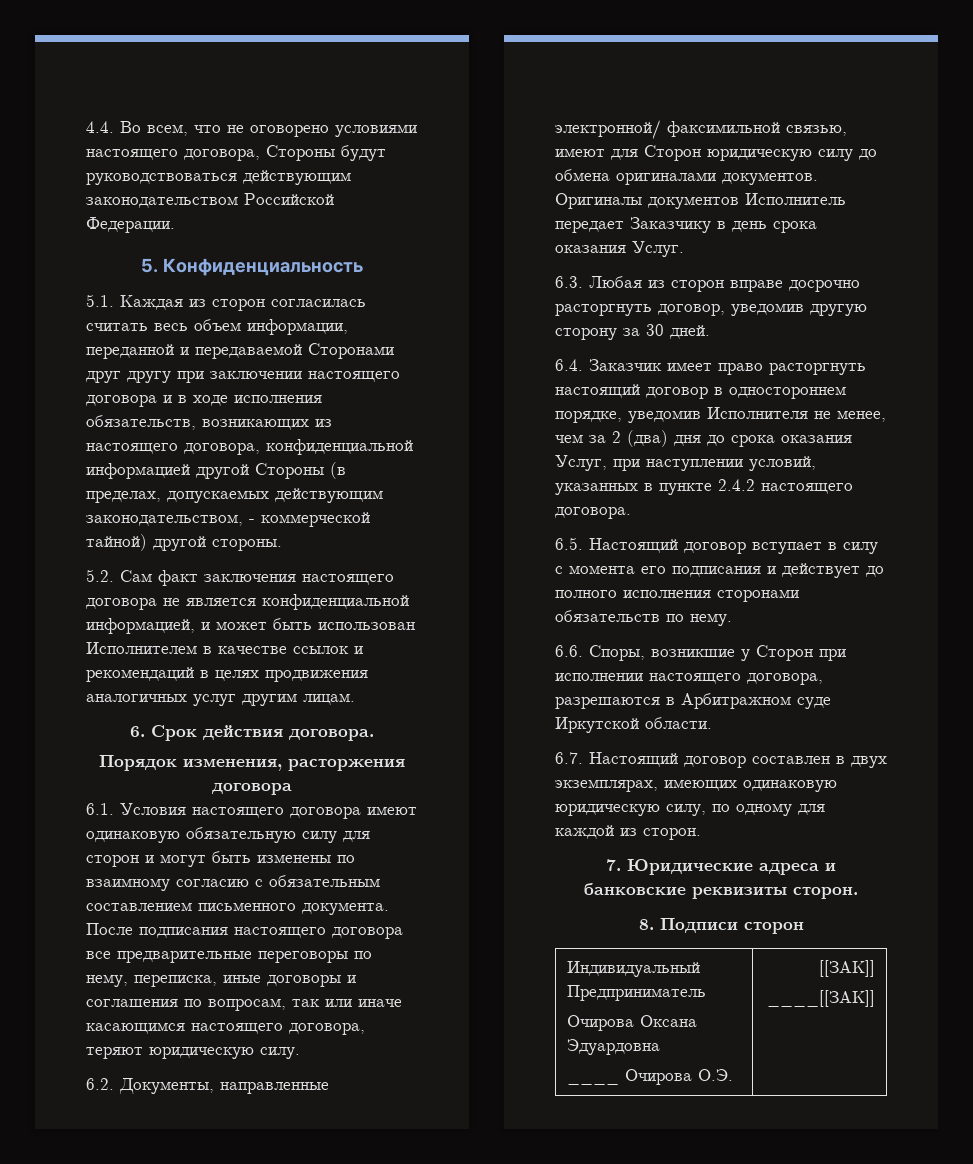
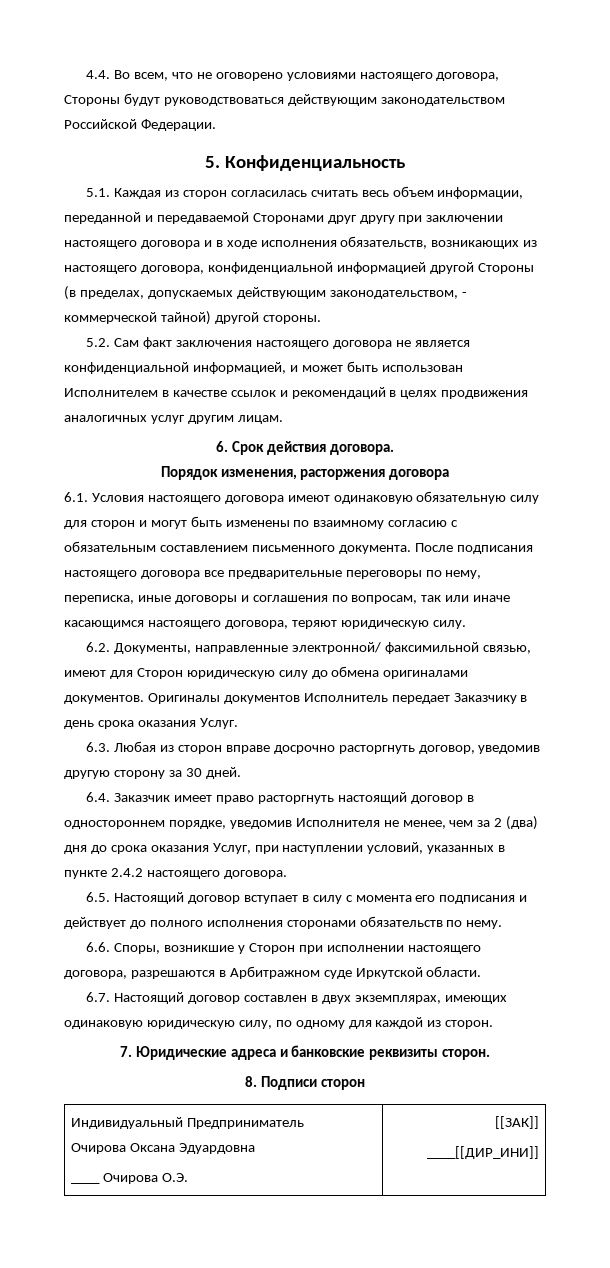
  Индивидуальный Предприниматель
  Очирова Оксана Эдуардовна
  ____ Очирова О.Э. | [[ЗАК]]
- ____[[ЗАК]]
+ ____[[ДИР_ИНИ]]

